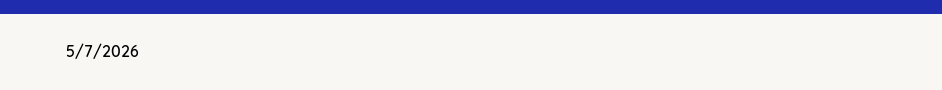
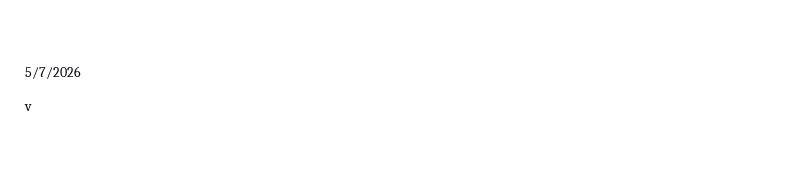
+ v

